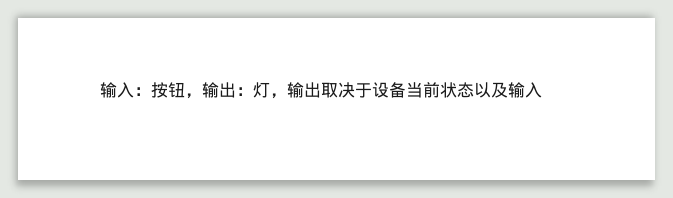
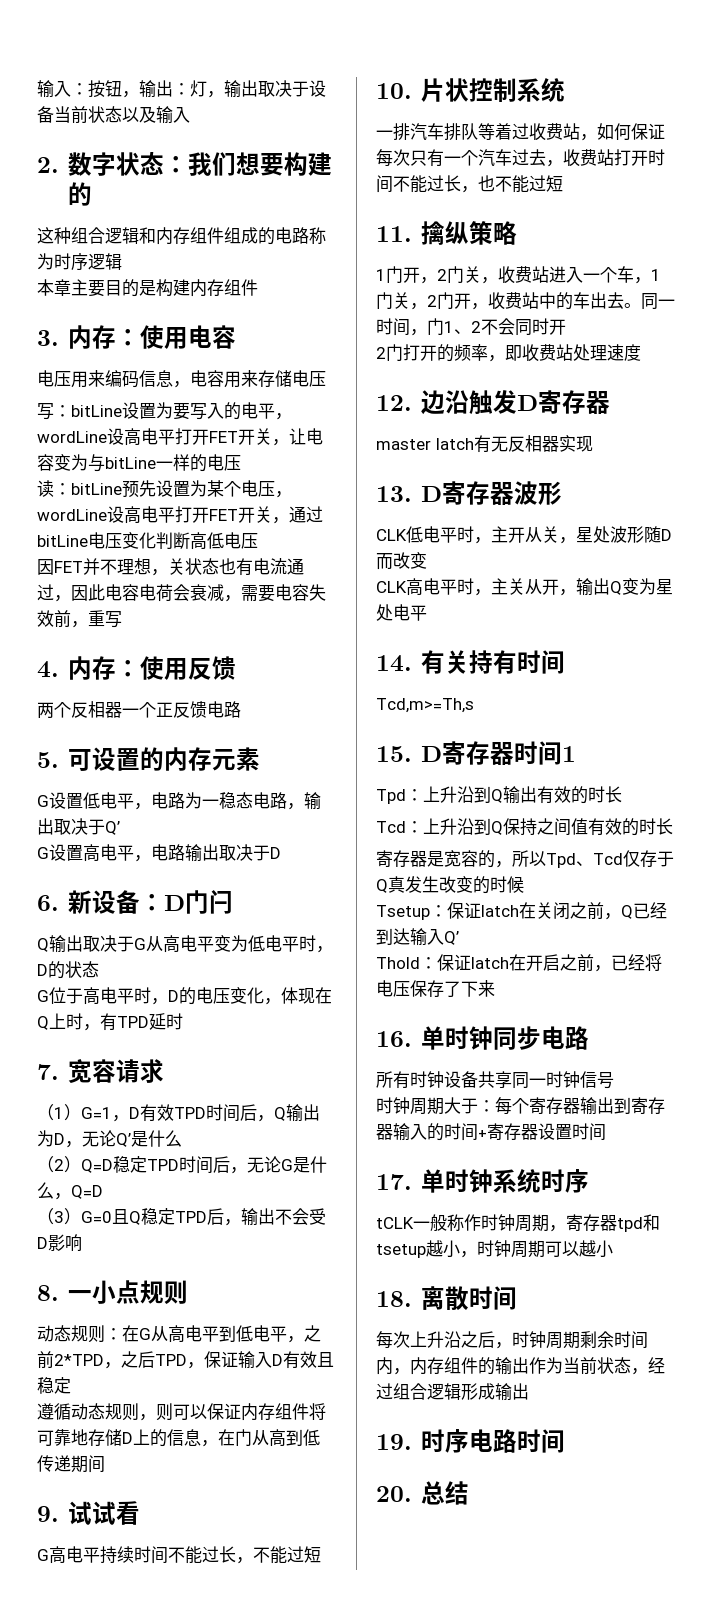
+ 2.数字状态：我们想要构建的
+ 这种组合逻辑和内存组件组成的电路称为时序逻辑
+ 本章主要目的是构建内存组件
+ 3.内存：使用电容
+ 电压用来编码信息，电容用来存储电压
+ 写：bitLine设置为要写入的电平，wordLine设高电平打开FET开关，让电容变为与bitLine一样的电压
+ 读：bitLine预先设置为某个电压，wordLine设高电平打开FET开关，通过bitLine电压变化判断高低电压
+ 因FET并不理想，关状态也有电流通过，因此电容电荷会衰减，需要电容失效前，重写
+ 4.内存：使用反馈
+ 两个反相器一个正反馈电路
+ 5.可设置的内存元素
+ G设置低电平，电路为一稳态电路，输出取决于Q’
+ G设置高电平，电路输出取决于D
+ 6.新设备：D门闩
+ Q输出取决于G从高电平变为低电平时，D的状态
+ G位于高电平时，D的电压变化，体现在Q上时，有TPD延时
+ 7.宽容请求
+ （1）G=1，D有效TPD时间后，Q输出为D，无论Q’是什么
+ （2）Q=D稳定TPD时间后，无论G是什么，Q=D
+ （3）G=0且Q稳定TPD后，输出不会受D影响
+ 8.一小点规则
+ 动态规则：在G从高电平到低电平，之前2*TPD，之后TPD，保证输入D有效且稳定
+ 遵循动态规则，则可以保证内存组件将可靠地存储D上的信息，在门从高到低传递期间
+ 9.试试看
+ G高电平持续时间不能过长，不能过短
+ 10.片状控制系统
+ 一排汽车排队等着过收费站，如何保证每次只有一个汽车过去，收费站打开时间不能过长，也不能过短
+ 11.擒纵策略
+ 1门开，2门关，收费站进入一个车，1门关，2门开，收费站中的车出去。同一时间，门1、2不会同时开
+ 2门打开的频率，即收费站处理速度
+ 12.边沿触发D寄存器
+ master latch有无反相器实现
+ 13. D寄存器波形
+ CLK低电平时，主开从关，星处波形随D而改变
+ CLK高电平时，主关从开，输出Q变为星处电平
+ 14.有关持有时间
+ Tcd,m>=Th,s
+ 15. D寄存器时间1
+ Tpd：上升沿到Q输出有效的时长
+ Tcd：上升沿到Q保持之间值有效的时长
+ 寄存器是宽容的，所以Tpd、Tcd仅存于Q真发生改变的时候
+ Tsetup：保证latch在关闭之前，Q已经到达输入Q’
+ Thold：保证latch在开启之前，已经将电压保存了下来
+ 16.单时钟同步电路
+ 所有时钟设备共享同一时钟信号
+ 时钟周期大于：每个寄存器输出到寄存器输入的时间+寄存器设置时间
+ 17.单时钟系统时序
+ tCLK一般称作时钟周期，寄存器tpd和tsetup越小，时钟周期可以越小
+ 18.离散时间
+ 每次上升沿之后，时钟周期剩余时间内，内存组件的输出作为当前状态，经过组合逻辑形成输出
+ 19.时序电路时间
+ 20.总结

